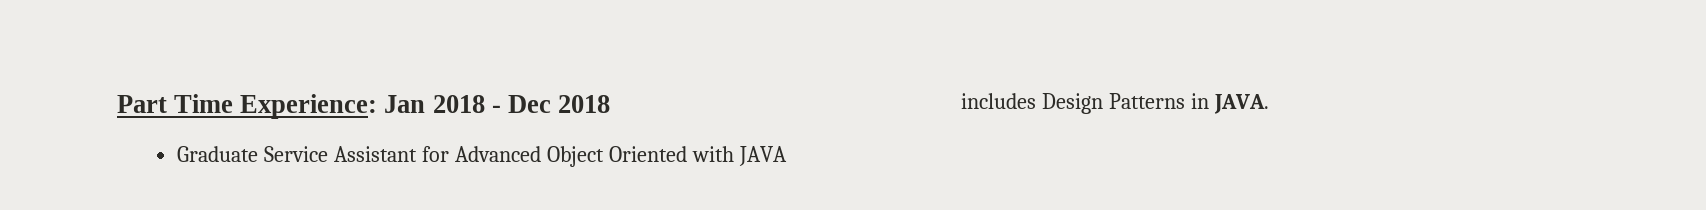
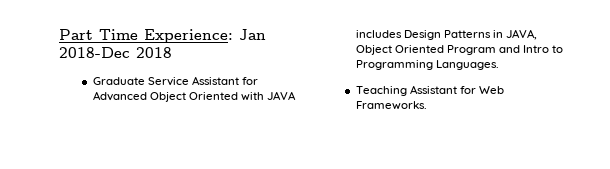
- Part Time Experience: Jan 2018 - Dec 2018
+ Part Time Experience: Jan 2018-Dec 2018
- Graduate Service Assistant for Advanced Object Oriented with JAVA includes Design Patterns in JAVA.
+ Graduate Service Assistant for Advanced Object Oriented with JAVA includes Design Patterns in JAVA, Object Oriented Program and Intro to Programming Languages.
+ Teaching Assistant for Web Frameworks.

